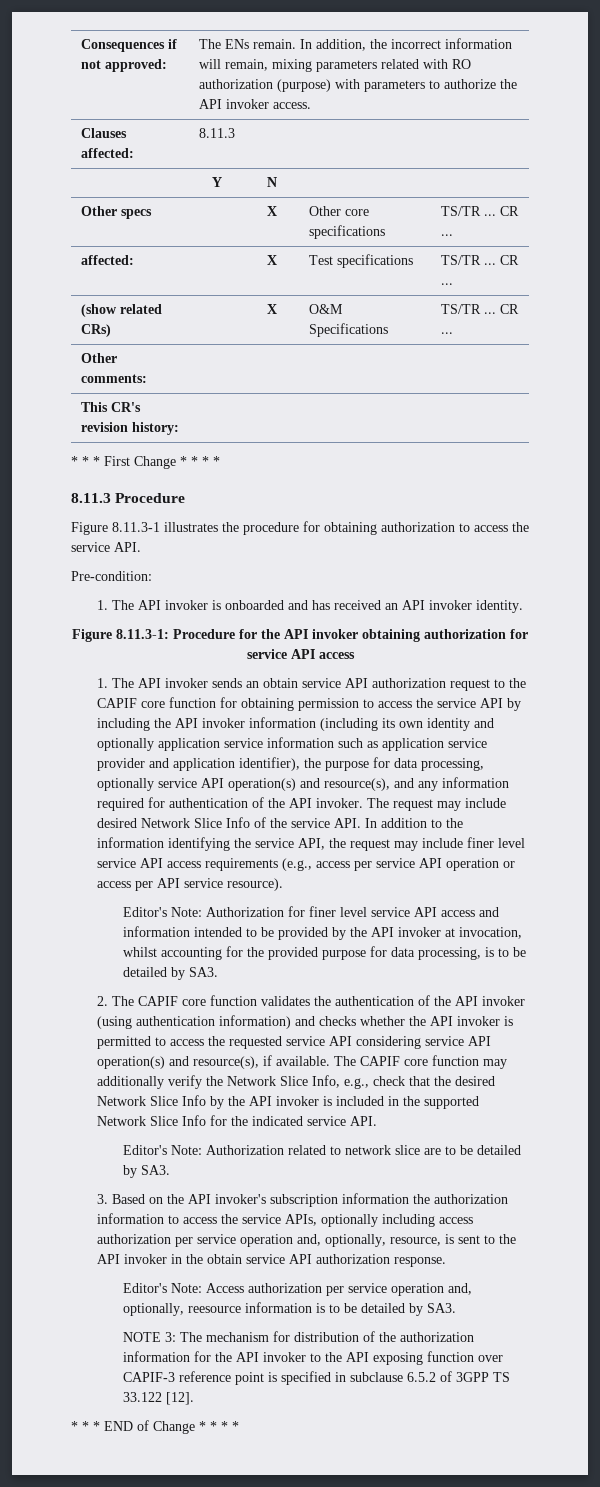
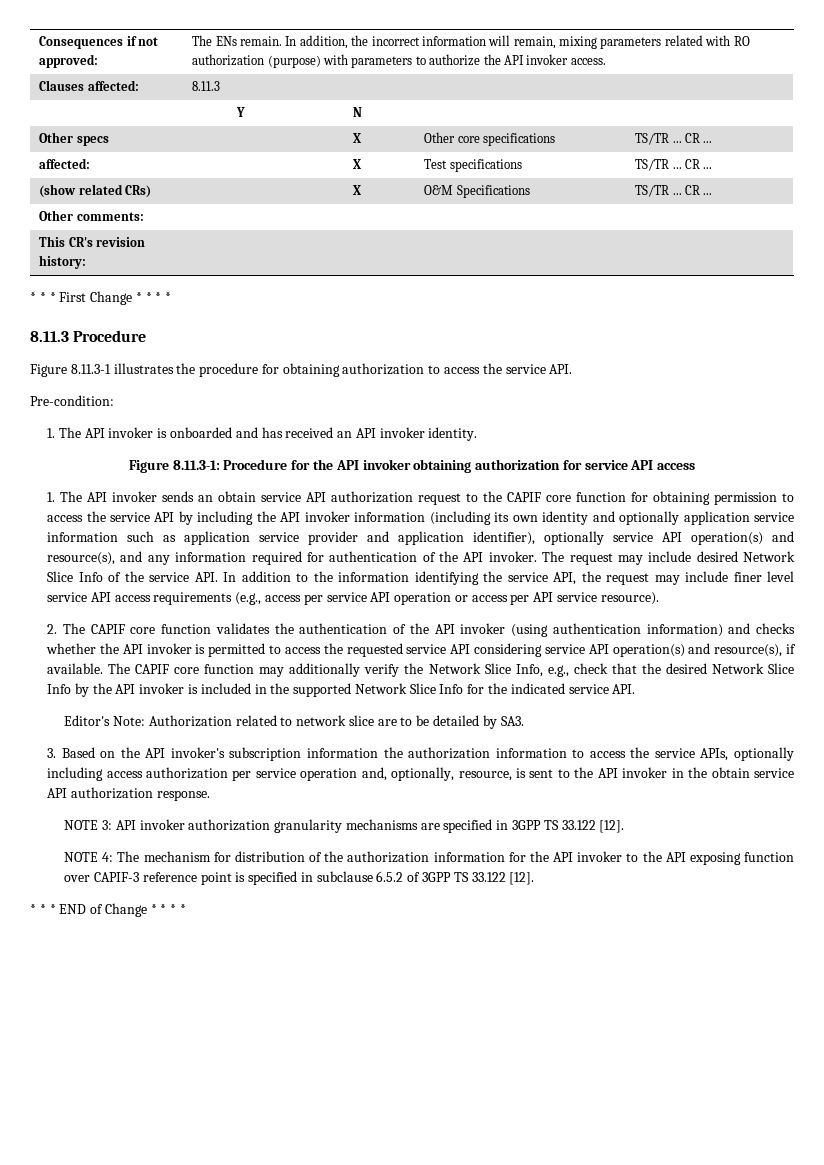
- 1. The API invoker sends an obtain service API authorization request to the CAPIF core function for obtaining permission to access the service API by including the API invoker information (including its own identity and optionally application service information such as application service provider and application identifier), the purpose for data processing, optionally service API operation(s) and resource(s), and any information required for authentication of the API invoker.
+ 1. The API invoker sends an obtain service API authorization request to the CAPIF core function for obtaining permission to access the service API by including the API invoker information (including its own identity and optionally application service information such as application service provider and application identifier), optionally service API operation(s) and resource(s), and any information required for authentication of the API invoker.
- Editor's Note: Authorization for finer level service API access and information intended to be provided by the API invoker at invocation, whilst accounting for the provided purpose for data processing, is to be detailed by SA3.
- Editor's Note: Access authorization per service operation and, optionally, reesource information is to be detailed by SA3.
- NOTE 3: The mechanism for distribution of the authorization information for the API invoker to the API exposing function over CAPIF-3 reference point is specified in subclause 6.5.2 of 3GPP TS 33.122 [12].
+ NOTE 3: API invoker authorization granularity mechanisms are specified in 3GPP TS 33.122 [12].
+ NOTE 4: The mechanism for distribution of the authorization information for the API invoker to the API exposing function over CAPIF-3 reference point is specified in subclause 6.5.2 of 3GPP TS 33.122 [12].

